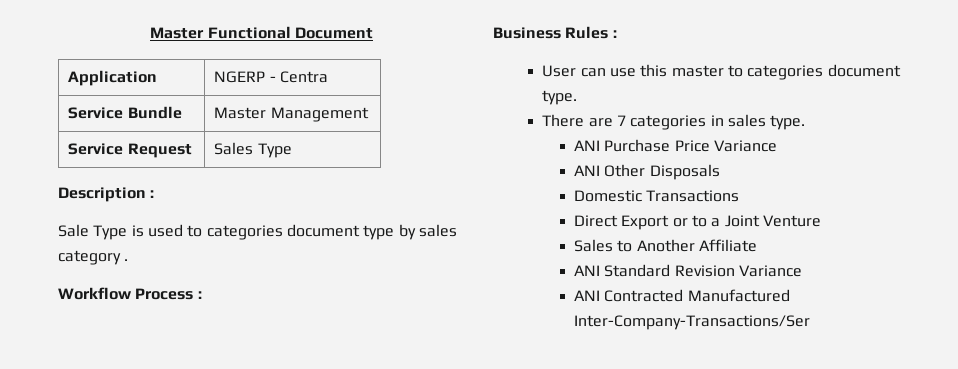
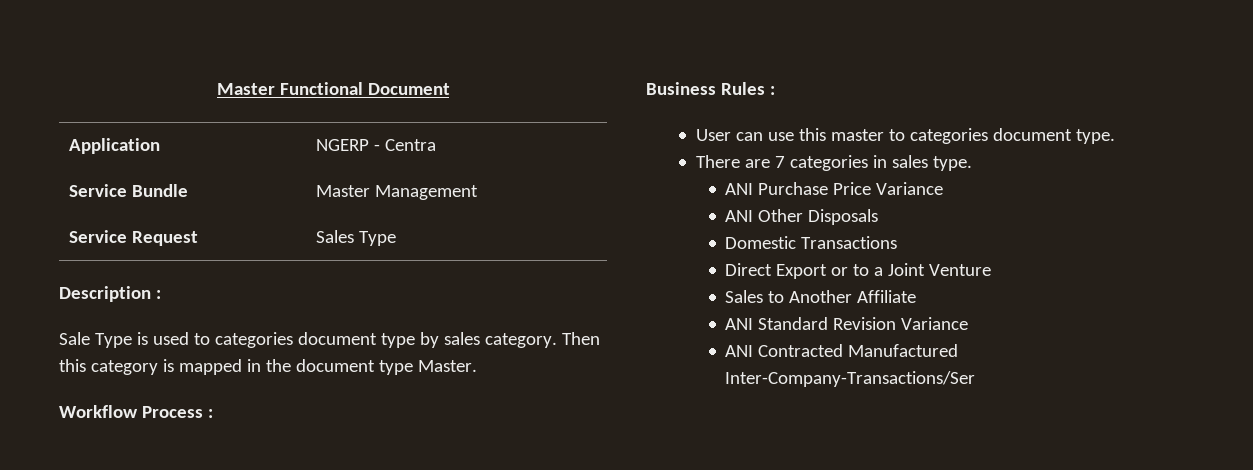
- Sale Type is used to categories document type by sales category .
+ Sale Type is used to categories document type by sales category. Then this category is mapped in the document type Master.

